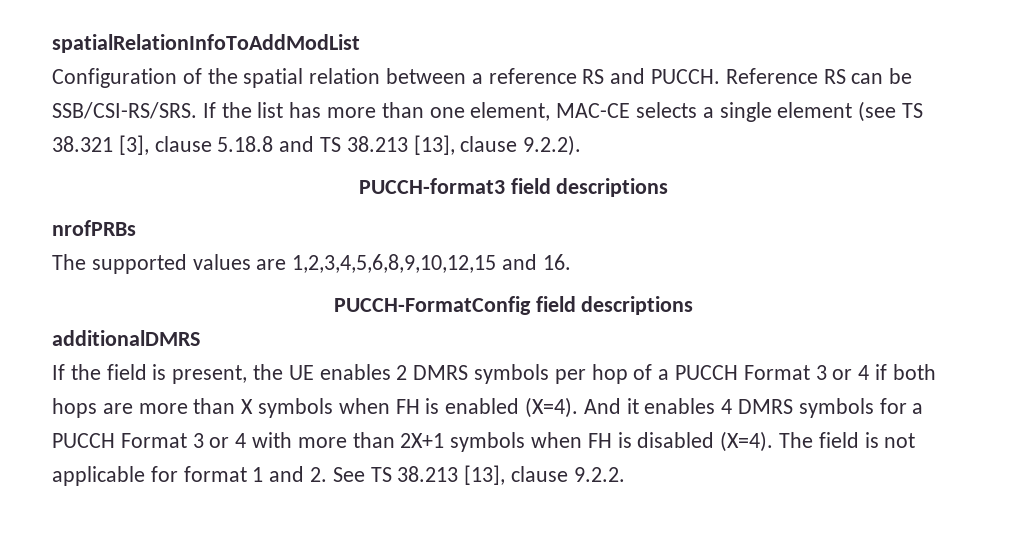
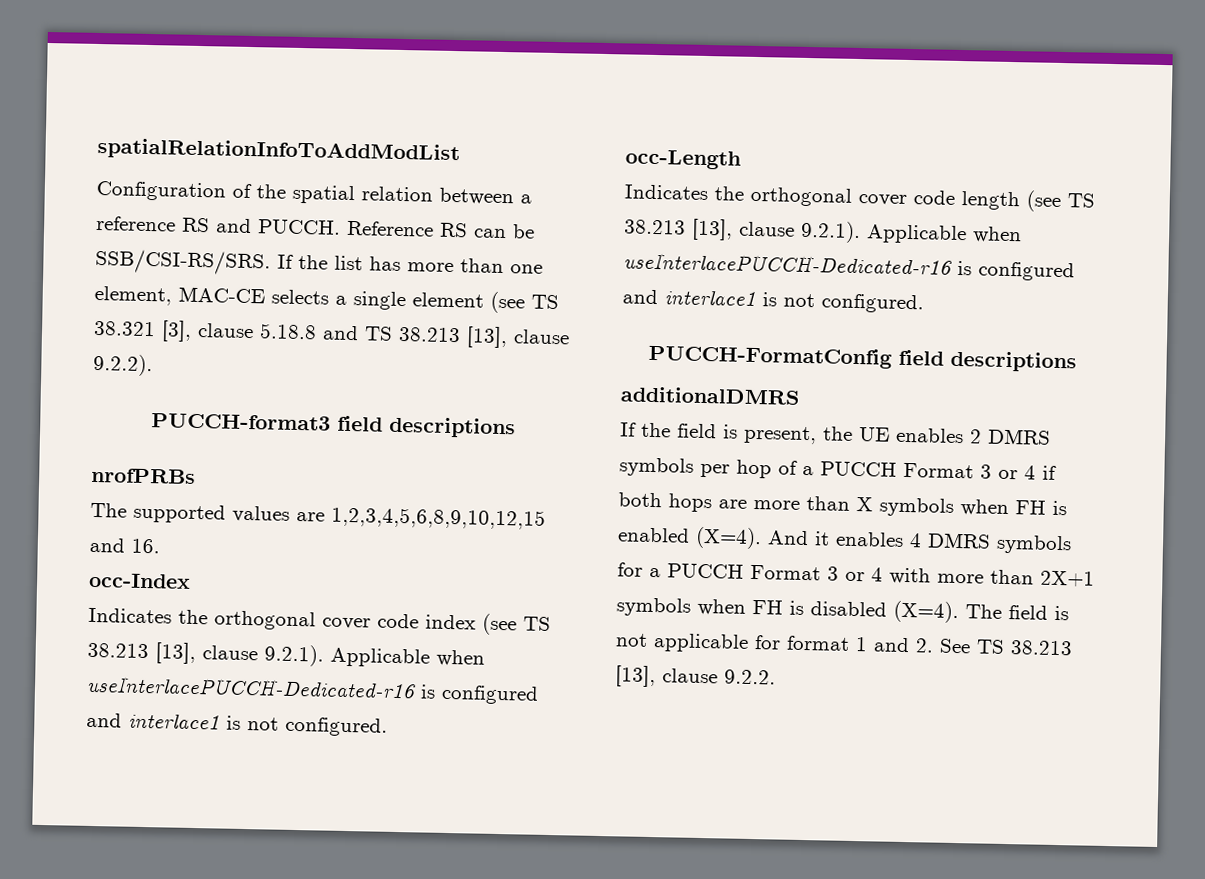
+ occ-Index
+ Indicates the orthogonal cover code index (see TS 38.213 [13], clause 9.2.1). Applicable when useInterlacePUCCH-Dedicated-r16 is configured and interlace1 is not configured.
+ occ-Length
+ Indicates the orthogonal cover code length (see TS 38.213 [13], clause 9.2.1). Applicable when useInterlacePUCCH-Dedicated-r16 is configured and interlace1 is not configured.

